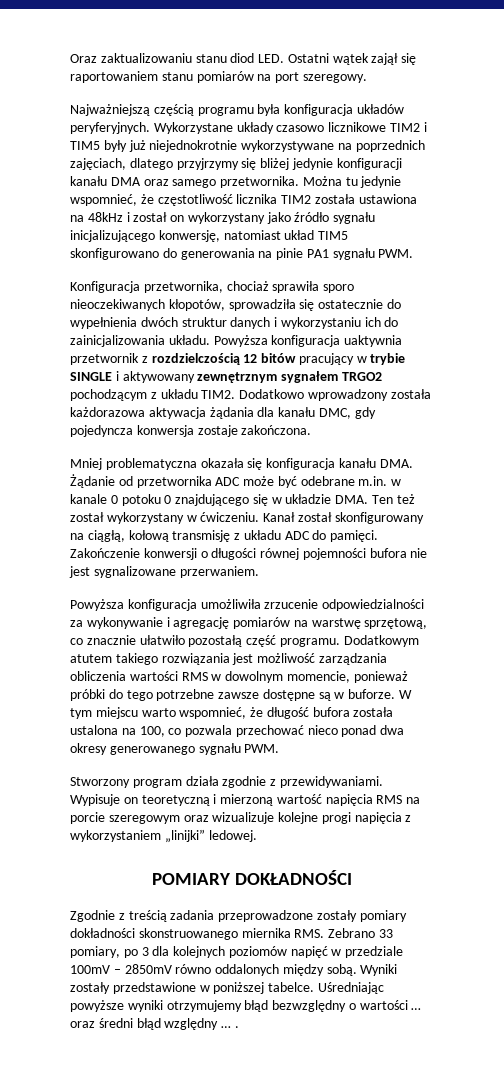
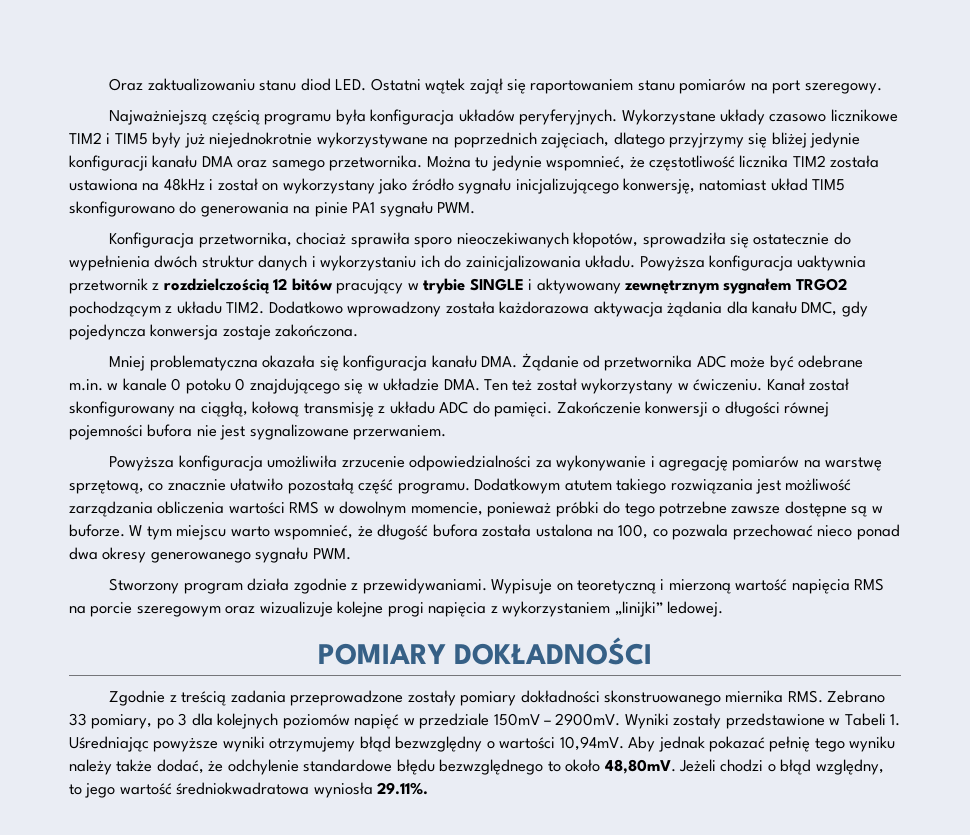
- Zgodnie z treścią zadania przeprowadzone zostały pomiary dokładności skonstruowanego miernika RMS. Zebrano 33 pomiary, po 3 dla kolejnych poziomów napięć w przedziale 100mV – 2850mV równo oddalonych między sobą.
+ Zgodnie z treścią zadania przeprowadzone zostały pomiary dokładności skonstruowanego miernika RMS. Zebrano 33 pomiary, po 3 dla kolejnych poziomów napięć w przedziale 150mV – 2900mV.
- Wyniki zostały przedstawione w poniższej tabelce. Uśredniając powyższe wyniki otrzymujemy błąd bezwzględny o wartości … oraz średni błąd względny … .
+ Wyniki zostały przedstawione w Tabeli 1. Uśredniając powyższe wyniki otrzymujemy błąd bezwzględny o wartości 10,94mV. Aby jednak pokazać pełnię tego wyniku należy także dodać, że odchylenie standardowe błędu bezwzględnego to około 48,80mV. Jeżeli chodzi o błąd względny, to jego wartość średniokwadratowa wyniosła 29.11%.

